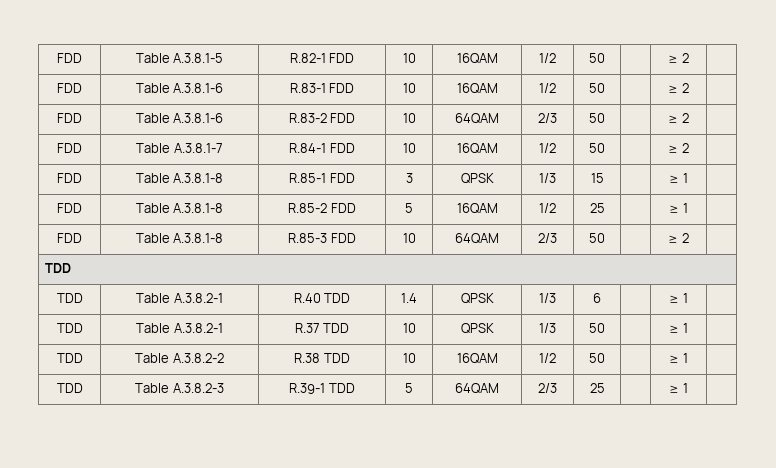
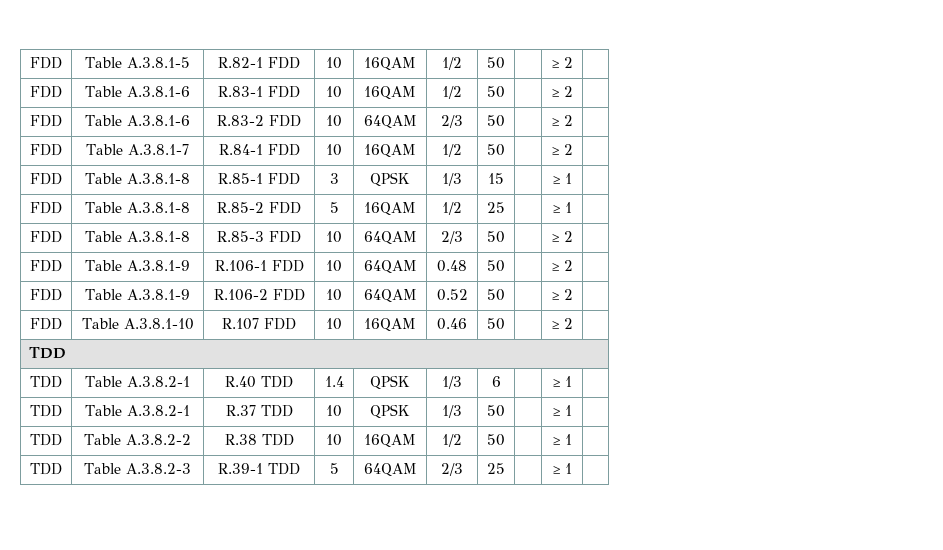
+ FDD | Table A.3.8.1-9 | R.106-1 FDD | 10 | 64QAM | 0.48 | 50 | | ≥ 2 |
+ FDD | Table A.3.8.1-9 | R.106-2 FDD | 10 | 64QAM | 0.52 | 50 | | ≥ 2 |
+ FDD | Table A.3.8.1-10 | R.107 FDD | 10 | 16QAM | 0.46 | 50 | | ≥ 2 |

